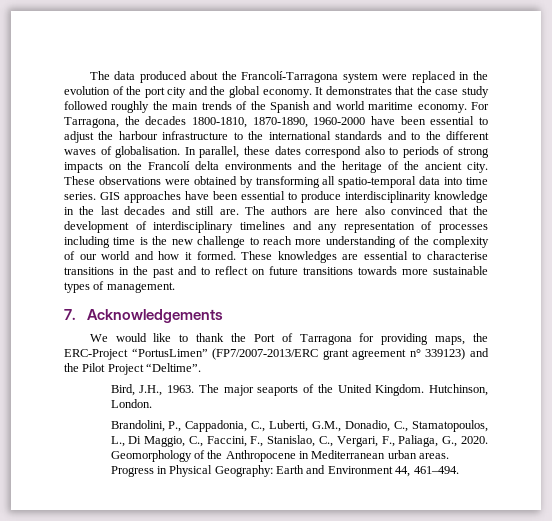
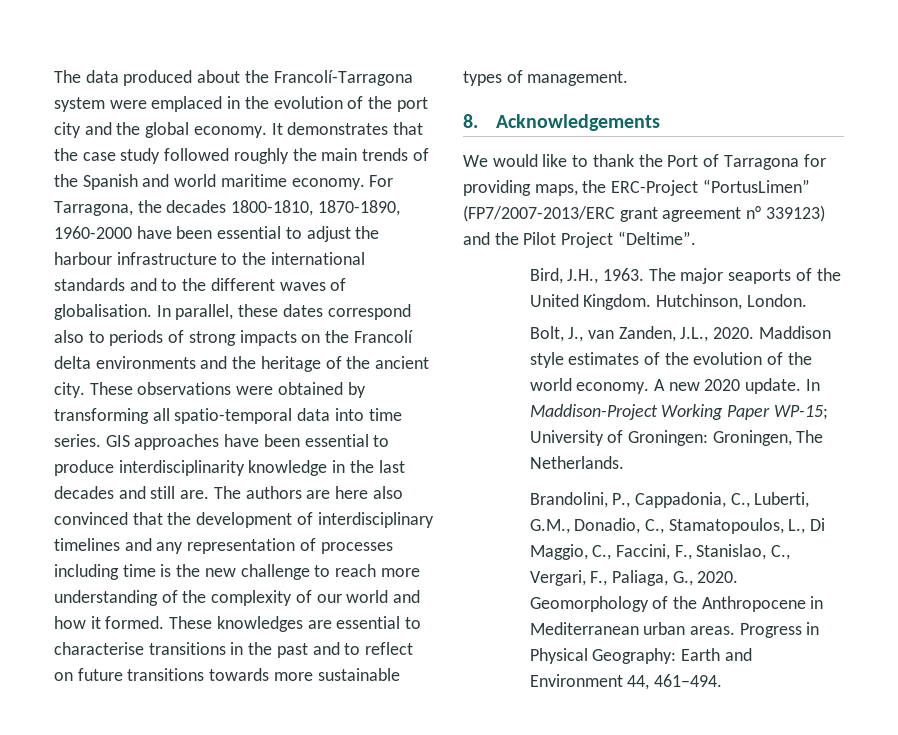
- The data produced about the Francolí-Tarragona system were replaced in the evolution of the port city and the global economy.
+ The data produced about the Francolí-Tarragona system were emplaced in the evolution of the port city and the global economy.
- 7. Acknowledgements
+ 8. Acknowledgements
+ Bolt, J., van Zanden, J.L., 2020. Maddison style estimates of the evolution of the world economy. A new 2020 update. In Maddison-Project Working Paper WP-15; University of Groningen: Groningen, The Netherlands.

